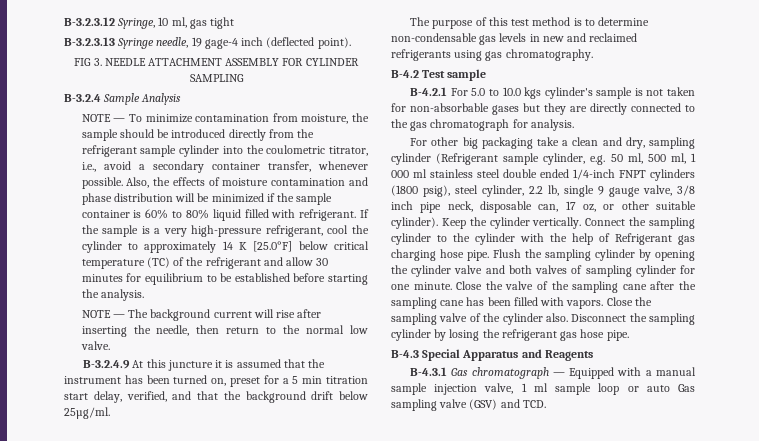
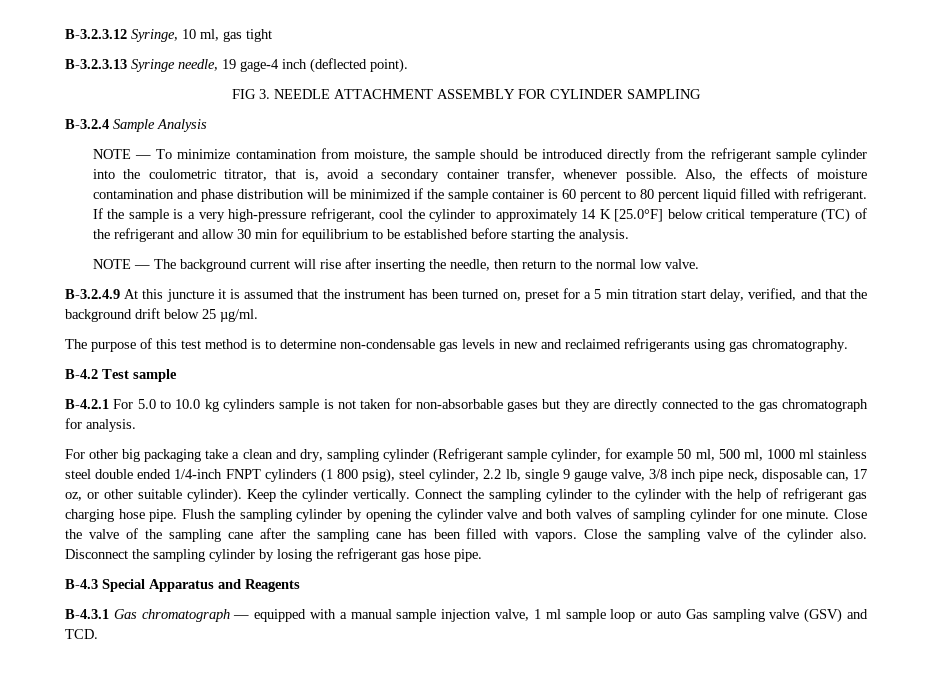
- NOTE — To minimize contamination from moisture, the sample should be introduced directly from the refrigerant sample cylinder into the coulometric titrator, i.e., avoid a secondary container transfer, whenever possible.
+ NOTE — To minimize contamination from moisture, the sample should be introduced directly from the refrigerant sample cylinder into the coulometric titrator, that is, avoid a secondary container transfer, whenever possible.
- Also, the effects of moisture contamination and phase distribution will be minimized if the sample container is 60% to 80% liquid filled with refrigerant.
+ Also, the effects of moisture contamination and phase distribution will be minimized if the sample container is 60 percent to 80 percent liquid filled with refrigerant.
- If the sample is a very high-pressure refrigerant, cool the cylinder to approximately 14 K [25.0°F] below critical temperature (TC) of the refrigerant and allow 30 minutes for equilibrium to be established before starting the analysis.
+ If the sample is a very high-pressure refrigerant, cool the cylinder to approximately 14 K [25.0°F] below critical temperature (TC) of the refrigerant and allow 30 min for equilibrium to be established before starting the analysis.
- B-3.2.4.9 At this juncture it is assumed that the instrument has been turned on, preset for a 5 min titration start delay, verified, and that the background drift below 25µg/ml.
+ B-3.2.4.9 At this juncture it is assumed that the instrument has been turned on, preset for a 5 min titration start delay, verified, and that the background drift below 25 µg/ml.
- B-4.2.1 For 5.0 to 10.0 kgs cylinder's sample is not taken for non-absorbable gases but they are directly connected to the gas chromatograph for analysis.
+ B-4.2.1 For 5.0 to 10.0 kg cylinders sample is not taken for non-absorbable gases but they are directly connected to the gas chromatograph for analysis.
- For other big packaging take a clean and dry, sampling cylinder (Refrigerant sample cylinder, e.g. 50 ml, 500 ml, 1 000 ml stainless steel double ended 1/4-inch FNPT cylinders (1800 psig), steel cylinder, 2.2 lb, single 9 gauge valve, 3/8 inch pipe neck, disposable can, 17 oz, or other suitable cylinder).
+ For other big packaging take a clean and dry, sampling cylinder (Refrigerant sample cylinder, for example 50 ml, 500 ml, 1000 ml stainless steel double ended 1/4-inch FNPT cylinders (1 800 psig), steel cylinder, 2.2 lb, single 9 gauge valve, 3/8 inch pipe neck, disposable can, 17 oz, or other suitable cylinder).
- Connect the sampling cylinder to the cylinder with the help of Refrigerant gas charging hose pipe.
+ Connect the sampling cylinder to the cylinder with the help of refrigerant gas charging hose pipe.
- B-4.3.1 Gas chromatograph — Equipped with a manual sample injection valve, 1 ml sample loop or auto Gas sampling valve (GSV) and TCD.
+ B-4.3.1 Gas chromatograph — equipped with a manual sample injection valve, 1 ml sample loop or auto Gas sampling valve (GSV) and TCD.

